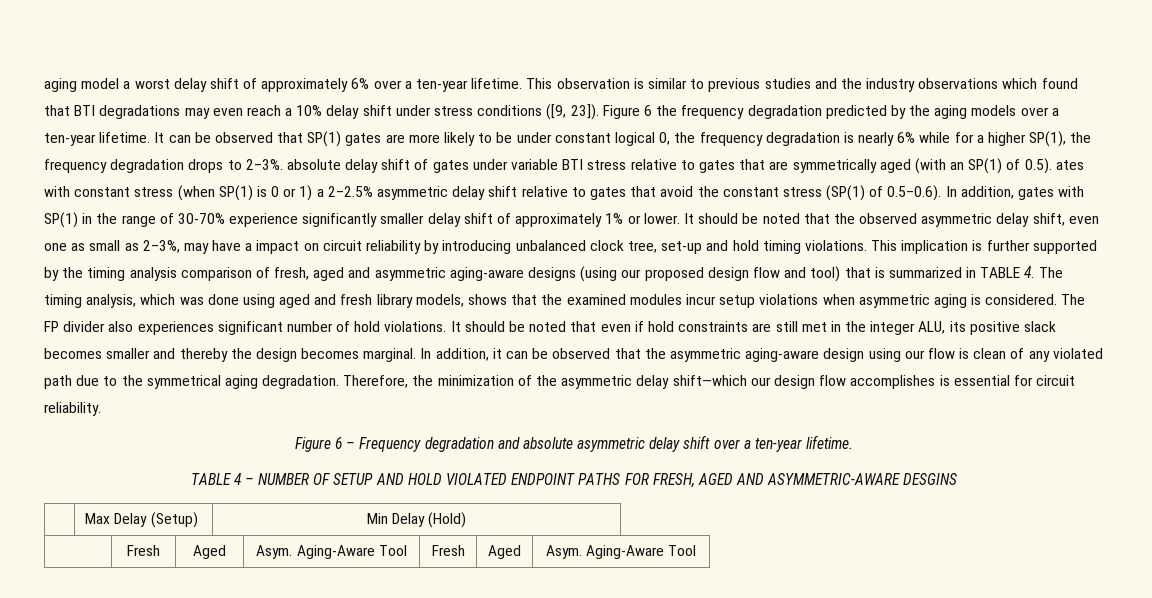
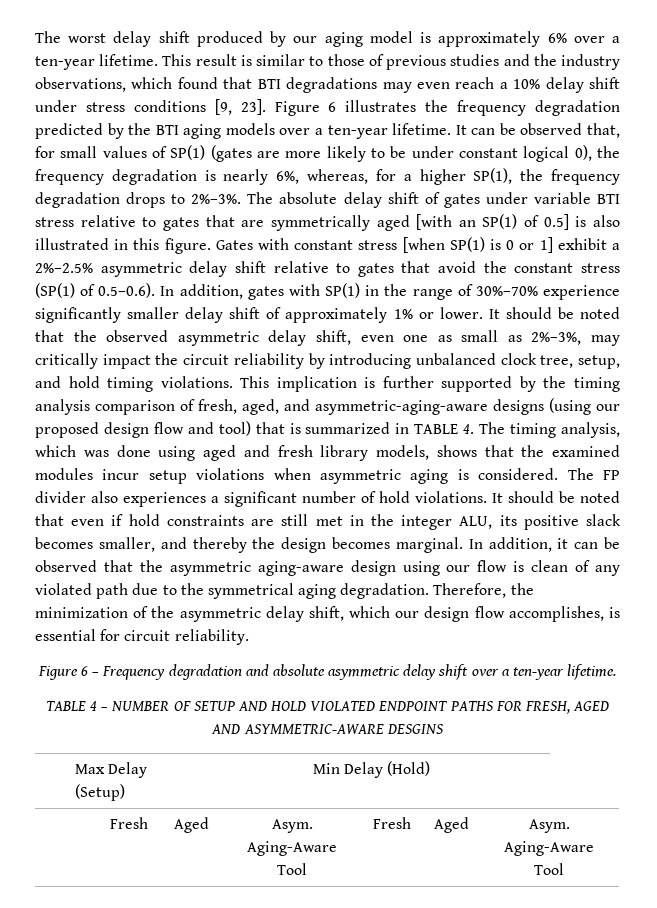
- aging model a worst delay shift of approximately 6% over a ten-year lifetime.
+ The worst delay shift produced by our aging model is approximately 6% over a ten-year lifetime.
- This observation is similar to previous studies and the industry observations which found that BTI degradations may even reach a 10% delay shift under stress conditions ([9, 23]). Figure 6 the frequency degradation predicted by the aging models over a ten-year lifetime.
+ This result is similar to those of previous studies and the industry observations, which found that BTI degradations may even reach a 10% delay shift under stress conditions [9, 23]. Figure 6 illustrates the frequency degradation predicted by the BTI aging models over a ten-year lifetime.
- It can be observed that SP(1) gates are more likely to be under constant logical 0, the frequency degradation is nearly 6% while for a higher SP(1), the frequency degradation drops to 2–3%. absolute delay shift of gates under variable BTI stress relative to gates that are symmetrically aged (with an SP(1) of 0.5). ates with constant stress (when SP(1) is 0 or 1) a 2–2.5% asymmetric delay shift relative to gates that avoid the constant stress (SP(1) of 0.5–0.6). In addition, gates with SP(1) in the range of 30-70% experience significantly smaller delay shift of approximately 1% or lower.
+ It can be observed that, for small values of SP(1) (gates are more likely to be under constant logical 0), the frequency degradation is nearly 6%, whereas, for a higher SP(1), the frequency degradation drops to 2%–3%. The absolute delay shift of gates under variable BTI stress relative to gates that are symmetrically aged [with an SP(1) of 0.5] is also illustrated in this figure. Gates with constant stress [when SP(1) is 0 or 1] exhibit a 2%–2.5% asymmetric delay shift relative to gates that avoid the constant stress (SP(1) of 0.5–0.6). In addition, gates with SP(1) in the range of 30%–70% experience significantly smaller delay shift of approximately 1% or lower.
- It should be noted that the observed asymmetric delay shift, even one as small as 2–3%, may have a impact on circuit reliability by introducing unbalanced clock tree, set-up and hold timing violations.
+ It should be noted that the observed asymmetric delay shift, even one as small as 2%–3%, may critically impact the circuit reliability by introducing unbalanced clock tree, setup, and hold timing violations.
- This implication is further supported by the timing analysis comparison of fresh, aged and asymmetric aging-aware designs (using our proposed design flow and tool) that is summarized in TABLE 4. The timing analysis, which was done using aged and fresh library models, shows that the examined modules incur setup violations when asymmetric aging is considered.
+ This implication is further supported by the timing analysis comparison of fresh, aged, and asymmetric-aging-aware designs (using our proposed design flow and tool) that is summarized in TABLE 4. The timing analysis, which was done using aged and fresh library models, shows that the examined modules incur setup violations when asymmetric aging is considered.
- The FP divider also experiences significant number of hold violations.
+ The FP divider also experiences a significant number of hold violations.
- It should be noted that even if hold constraints are still met in the integer ALU, its positive slack becomes smaller and thereby the design becomes marginal.
+ It should be noted that even if hold constraints are still met in the integer ALU, its positive slack becomes smaller, and thereby the design becomes marginal.
- Therefore, the minimization of the asymmetric delay shift—which our design flow accomplishes is essential for circuit reliability.
+ Therefore, the minimization of the asymmetric delay shift, which our design flow accomplishes, is essential for circuit reliability.

